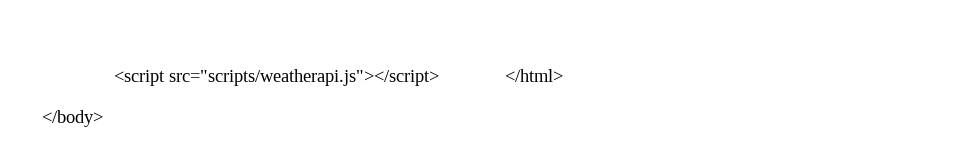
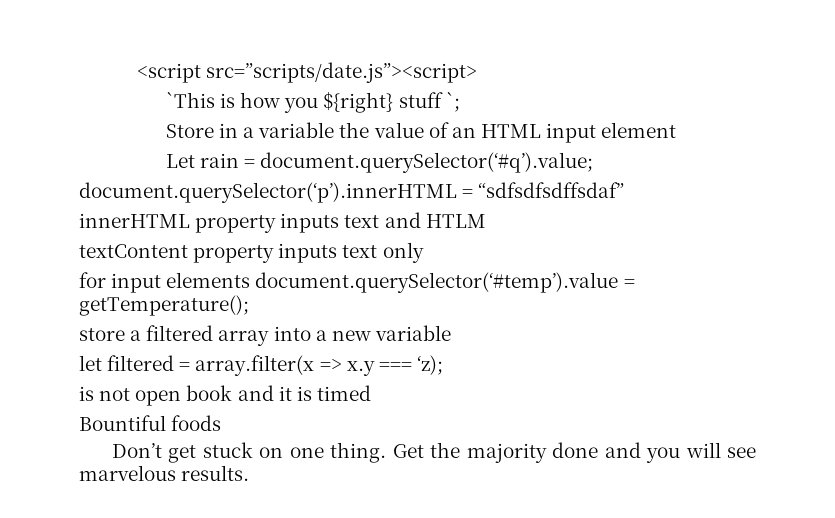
- <script src="scripts/weatherapi.js"></script>
- </body>
- </html>
+ <script src=”scripts/date.js”><script>
+ `This is how you ${right} stuff `;
+ Store in a variable the value of an HTML input element
+ Let rain = document.querySelector(‘#q’).value;
+ document.querySelector(‘p’).innerHTML = “sdfsdfsdffsdaf”
+ innerHTML property inputs text and HTLM
+ textContent property inputs text only
+ for input elements document.querySelector(‘#temp’).value = getTemperature();
+ store a filtered array into a new variable
+ let filtered = array.filter(x => x.y === ‘z);
+ is not open book and it is timed
+ Bountiful foods
+ Don’t get stuck on one thing. Get the majority done and you will see marvelous results.

